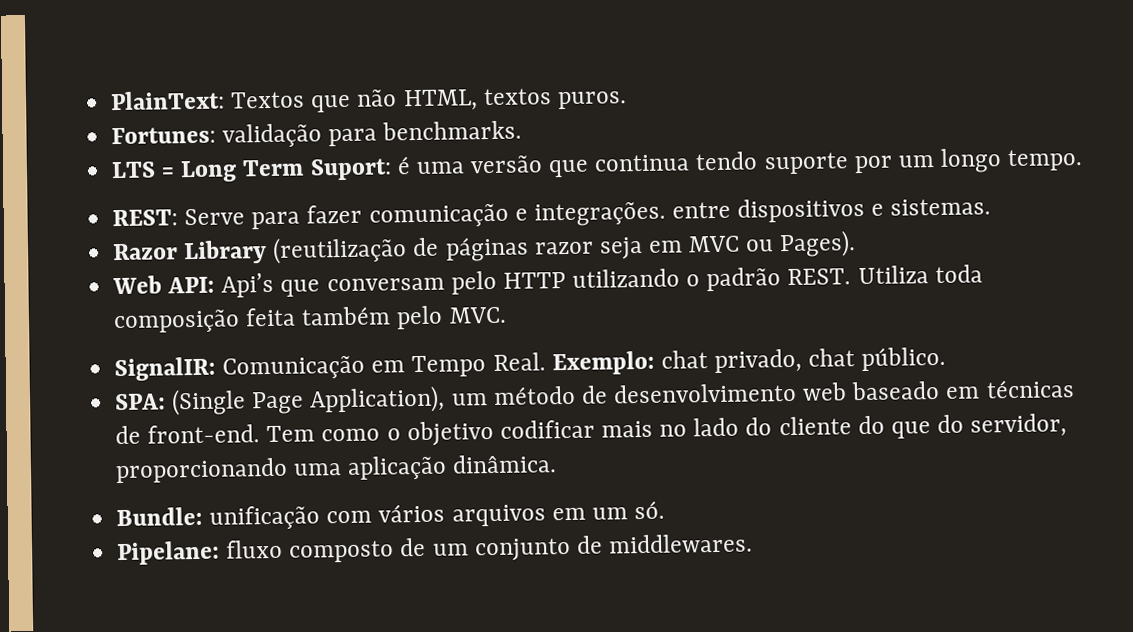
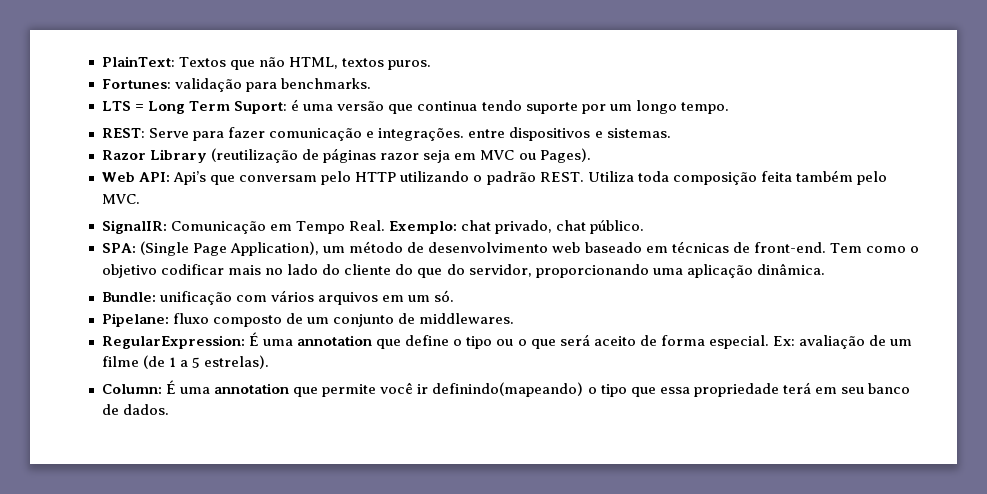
+ RegularExpression: É uma annotation que define o tipo ou o que será aceito de forma especial. Ex: avaliação de um filme (de 1 a 5 estrelas).
+ Column: É uma annotation que permite você ir definindo(mapeando) o tipo que essa propriedade terá em seu banco de dados.

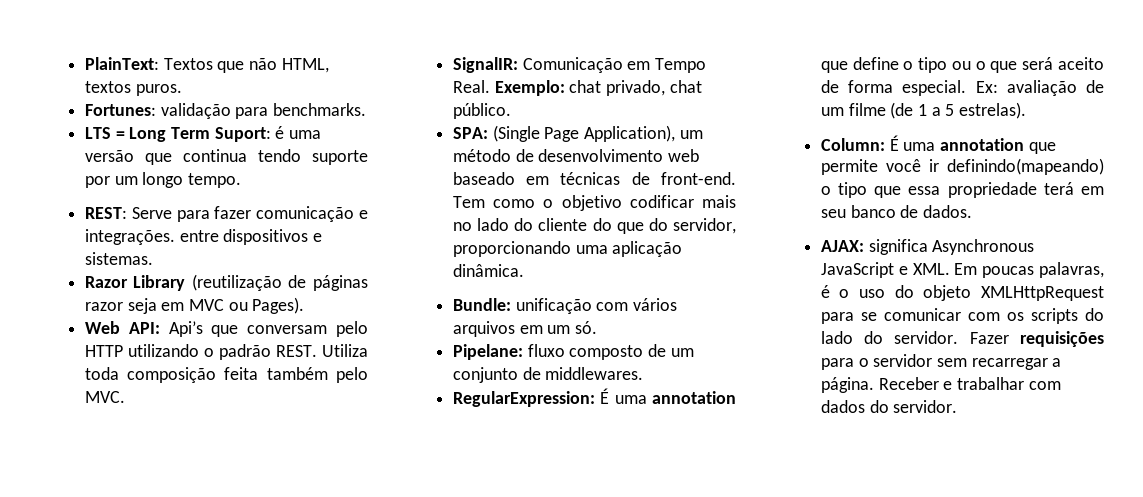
+ AJAX: significa Asynchronous JavaScript e XML. Em poucas palavras, é o uso do objeto XMLHttpRequest para se comunicar com os scripts do lado do servidor. Fazer requisições para o servidor sem recarregar a página. Receber e trabalhar com dados do servidor.

